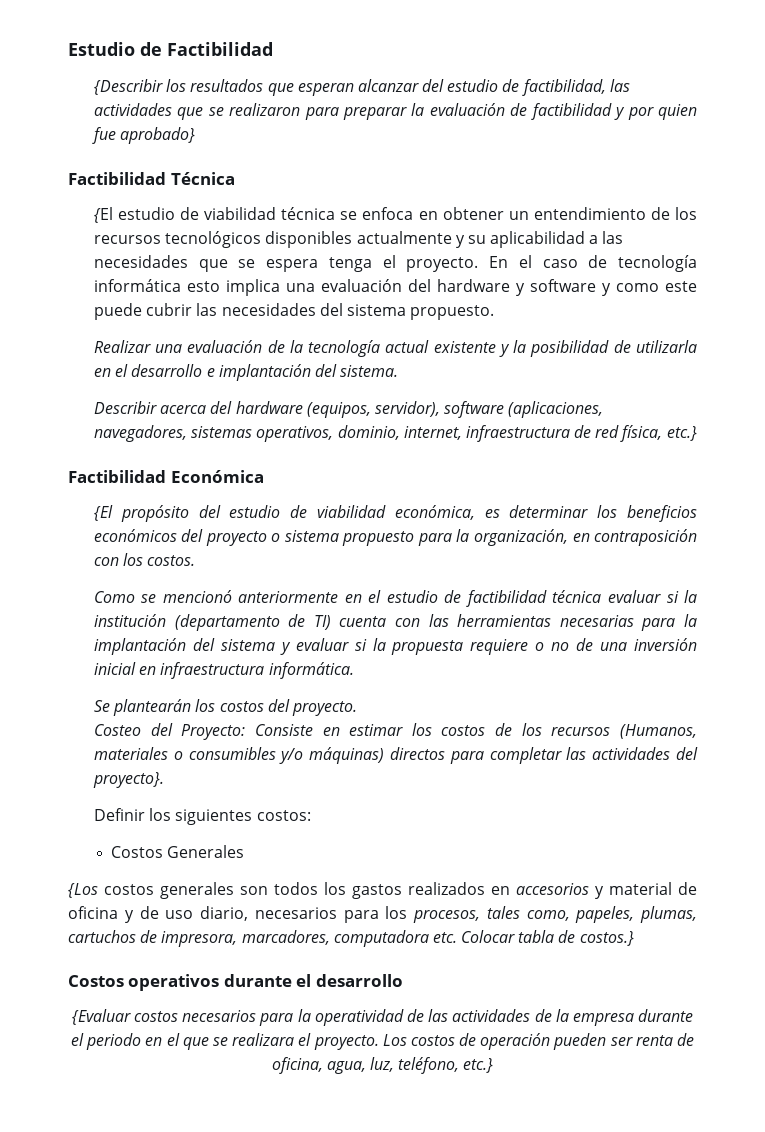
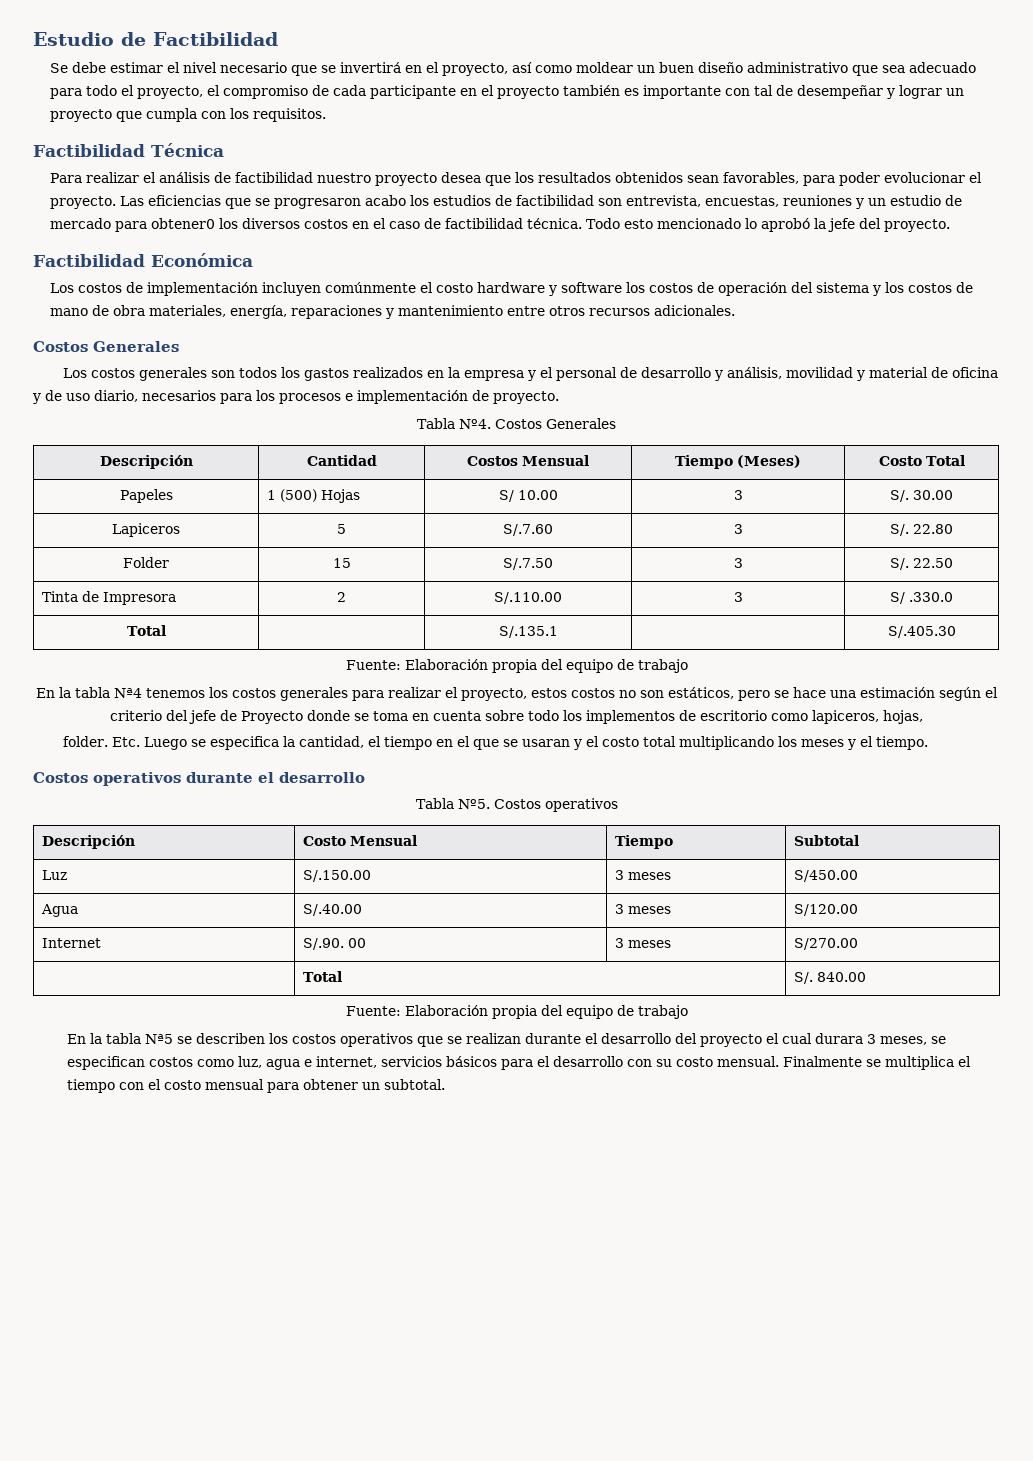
- {Describir los resultados que esperan alcanzar del estudio de factibilidad, las actividades que se realizaron para preparar la evaluación de factibilidad y por quien fue aprobado}
+ Se debe estimar el nivel necesario que se invertirá en el proyecto, así como moldear un buen diseño administrativo que sea adecuado para todo el proyecto, el compromiso de cada participante en el proyecto también es importante con tal de desempeñar y lograr un proyecto que cumpla con los requisitos.
  Factibilidad Técnica
- {El estudio de viabilidad técnica se enfoca en obtener un entendimiento de los recursos tecnológicos disponibles actualmente y su aplicabilidad a las necesidades que se espera tenga el proyecto. En el caso de tecnología informática esto implica una evaluación del hardware y software y como este puede cubrir las necesidades del sistema propuesto.
- Realizar una evaluación de la tecnología actual existente y la posibilidad de utilizarla en el desarrollo e implantación del sistema.
- Describir acerca del hardware (equipos, servidor), software (aplicaciones, navegadores, sistemas operativos, dominio, internet, infraestructura de red física, etc.}
+ Para realizar el análisis de factibilidad nuestro proyecto desea que los resultados obtenidos sean favorables, para poder evolucionar el proyecto. Las eficiencias que se progresaron acabo los estudios de factibilidad son entrevista, encuestas, reuniones y un estudio de mercado para obtener0 los diversos costos en el caso de factibilidad técnica. Todo esto mencionado lo aprobó la jefe del proyecto.
  Factibilidad Económica
- {El propósito del estudio de viabilidad económica, es determinar los beneficios económicos del proyecto o sistema propuesto para la organización, en contraposición con los costos.
- Como se mencionó anteriormente en el estudio de factibilidad técnica evaluar si la institución (departamento de TI) cuenta con las herramientas necesarias para la implantación del sistema y evaluar si la propuesta requiere o no de una inversión inicial en infraestructura informática.
- Se plantearán los costos del proyecto.
- Costeo del Proyecto: Consiste en estimar los costos de los recursos (Humanos, materiales o consumibles y/o máquinas) directos para completar las actividades del proyecto}.
- Definir los siguientes costos:
+ Los costos de implementación incluyen comúnmente el costo hardware y software los costos de operación del sistema y los costos de mano de obra materiales, energía, reparaciones y mantenimiento entre otros recursos adicionales.
  Costos Generales
- {Los costos generales son todos los gastos realizados en accesorios y material de oficina y de uso diario, necesarios para los procesos, tales como, papeles, plumas, cartuchos de impresora, marcadores, computadora etc. Colocar tabla de costos.}
+ Los costos generales son todos los gastos realizados en la empresa y el personal de desarrollo y análisis, movilidad y material de oficina y de uso diario, necesarios para los procesos e implementación de proyecto.
+ Tabla Nº4. Costos Generales
+ Descripción | Cantidad | Costos Mensual | Tiempo (Meses) | Costo Total
+ Papeles | 1 (500) Hojas | S/ 10.00 | 3 | S/. 30.00
+ Lapiceros | 5 | S/.7.60 | 3 | S/. 22.80
+ Folder | 15 | S/.7.50 | 3 | S/. 22.50
+ Tinta de Impresora | 2 | S/.110.00 | 3 | S/ .330.0
+ Total | | S/.135.1 | | S/.405.30
+ Fuente: Elaboración propia del equipo de trabajo
+ En la tabla Nª4 tenemos los costos generales para realizar el proyecto, estos costos no son estáticos, pero se hace una estimación según el criterio del jefe de Proyecto donde se toma en cuenta sobre todo los implementos de escritorio como lapiceros, hojas,
+ folder. Etc. Luego se especifica la cantidad, el tiempo en el que se usaran y el costo total multiplicando los meses y el tiempo.
- {Evaluar costos necesarios para la operatividad de las actividades de la empresa durante el periodo en el que se realizara el proyecto. Los costos de operación pueden ser renta de oficina, agua, luz, teléfono, etc.}
+ Tabla Nº5. Costos operativos
+ Descripción | Costo Mensual | Tiempo | Subtotal
+ Luz | S/.150.00 | 3 meses | S/450.00
+ Agua | S/.40.00 | 3 meses | S/120.00
+ Internet | S/.90. 00 | 3 meses | S/270.00
+ | Total | S/. 840.00
+ Fuente: Elaboración propia del equipo de trabajo
+ En la tabla Nª5 se describen los costos operativos que se realizan durante el desarrollo del proyecto el cual durara 3 meses, se especifican costos como luz, agua e internet, servicios básicos para el desarrollo con su costo mensual. Finalmente se multiplica el tiempo con el costo mensual para obtener un subtotal.

